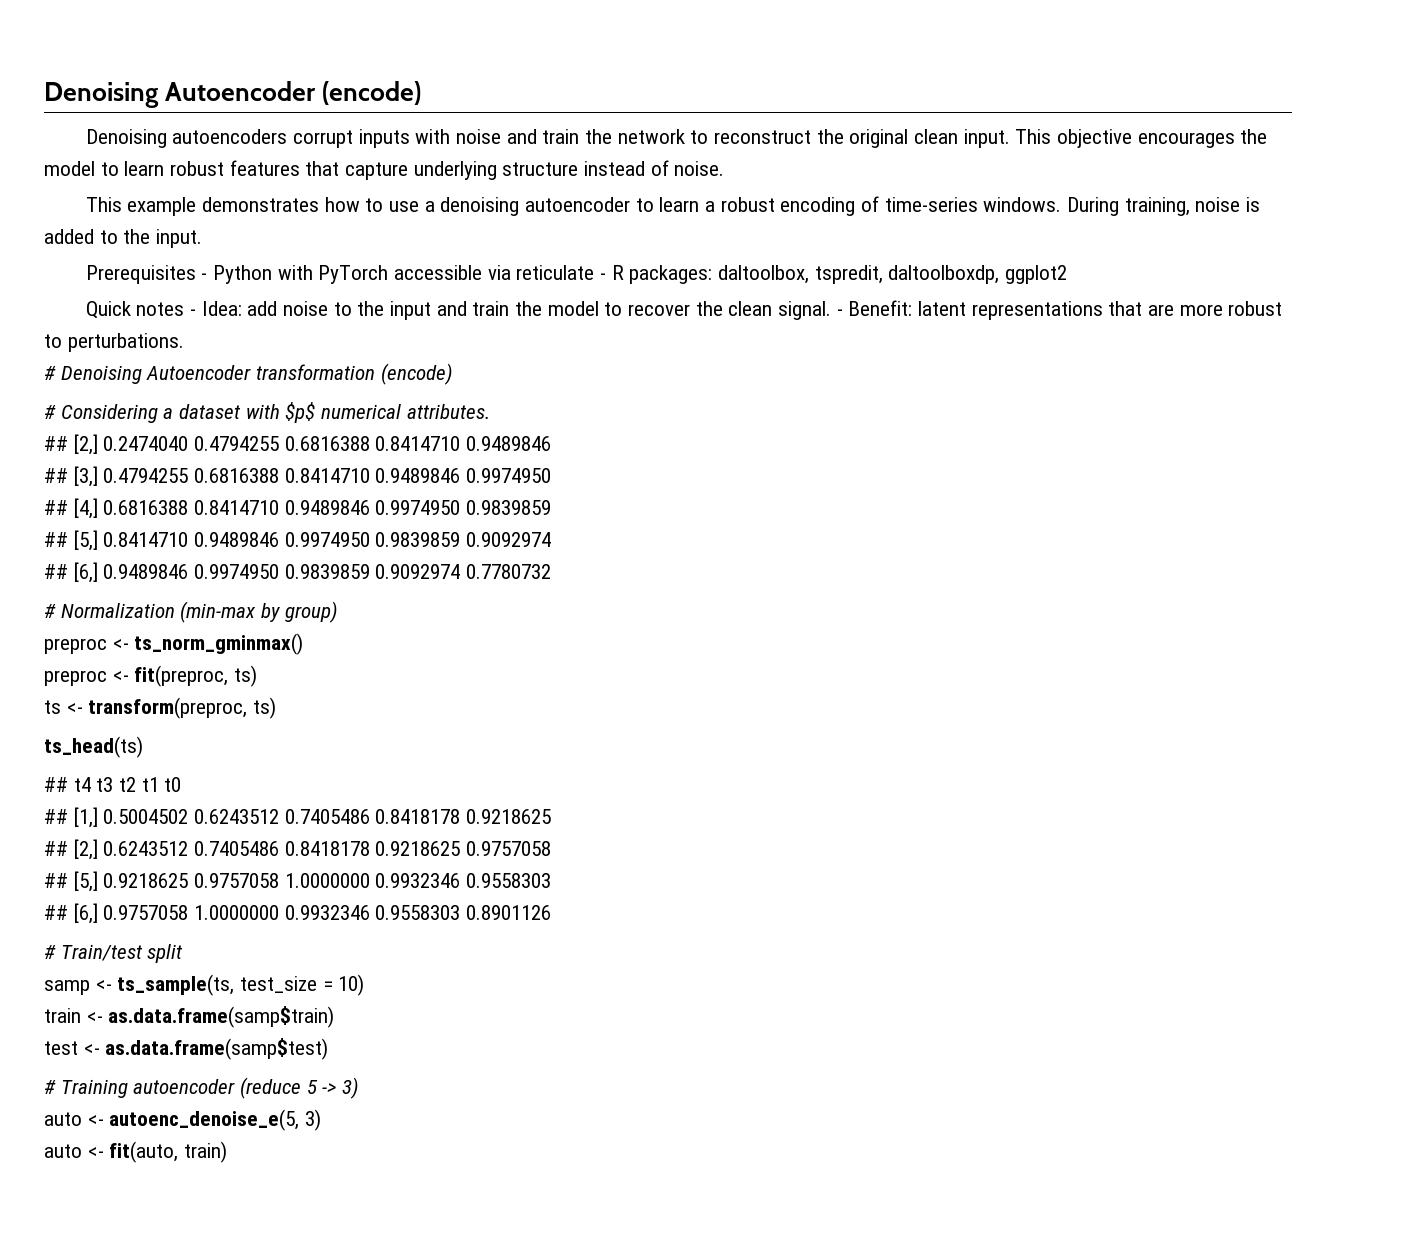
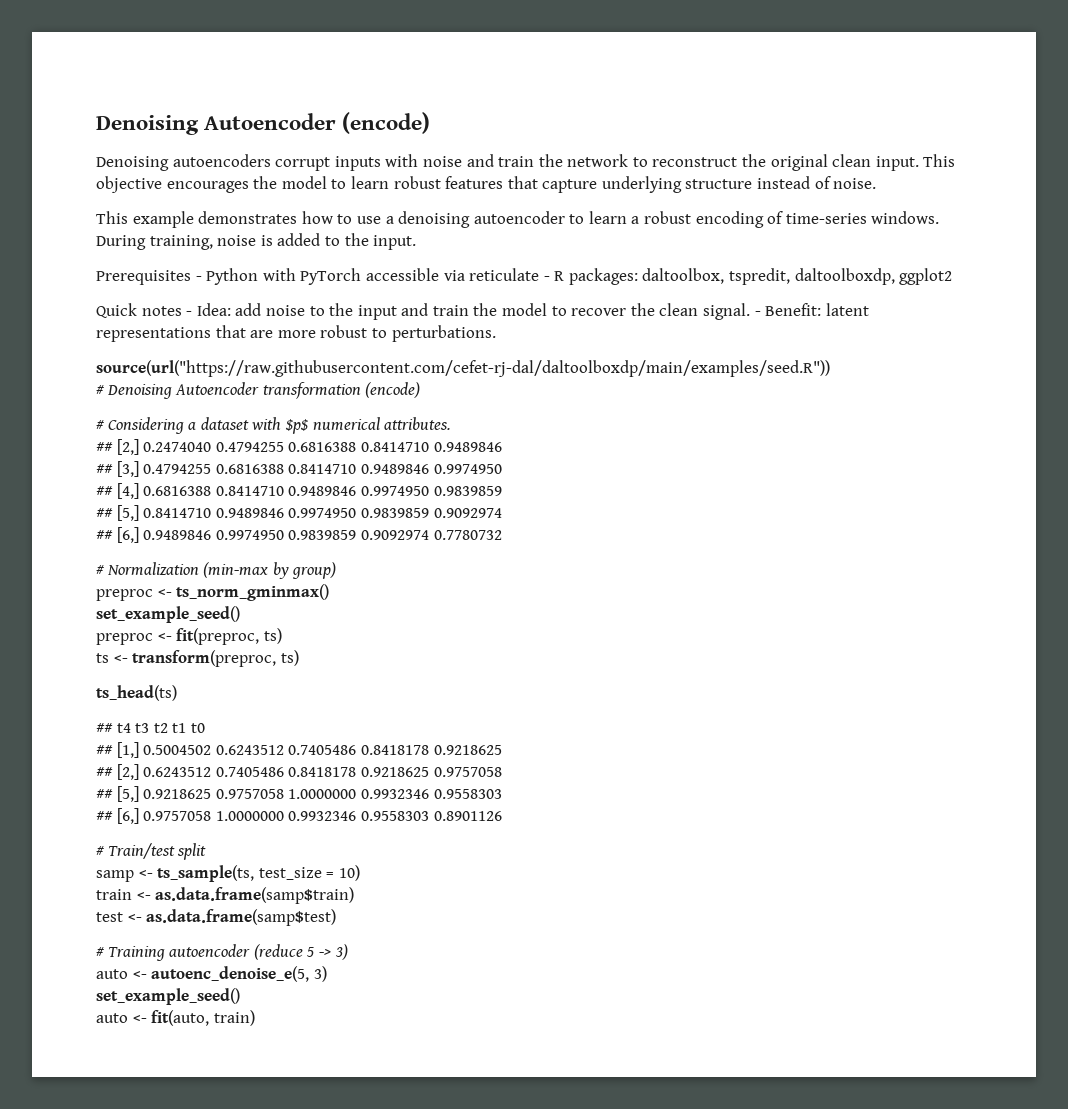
+ source(url("https://raw.githubusercontent.com/cefet-rj-dal/daltoolboxdp/main/examples/seed.R"))
  preproc <- ts_norm_gminmax()
+ set_example_seed()
  auto <- autoenc_denoise_e(5, 3)
+ set_example_seed()

